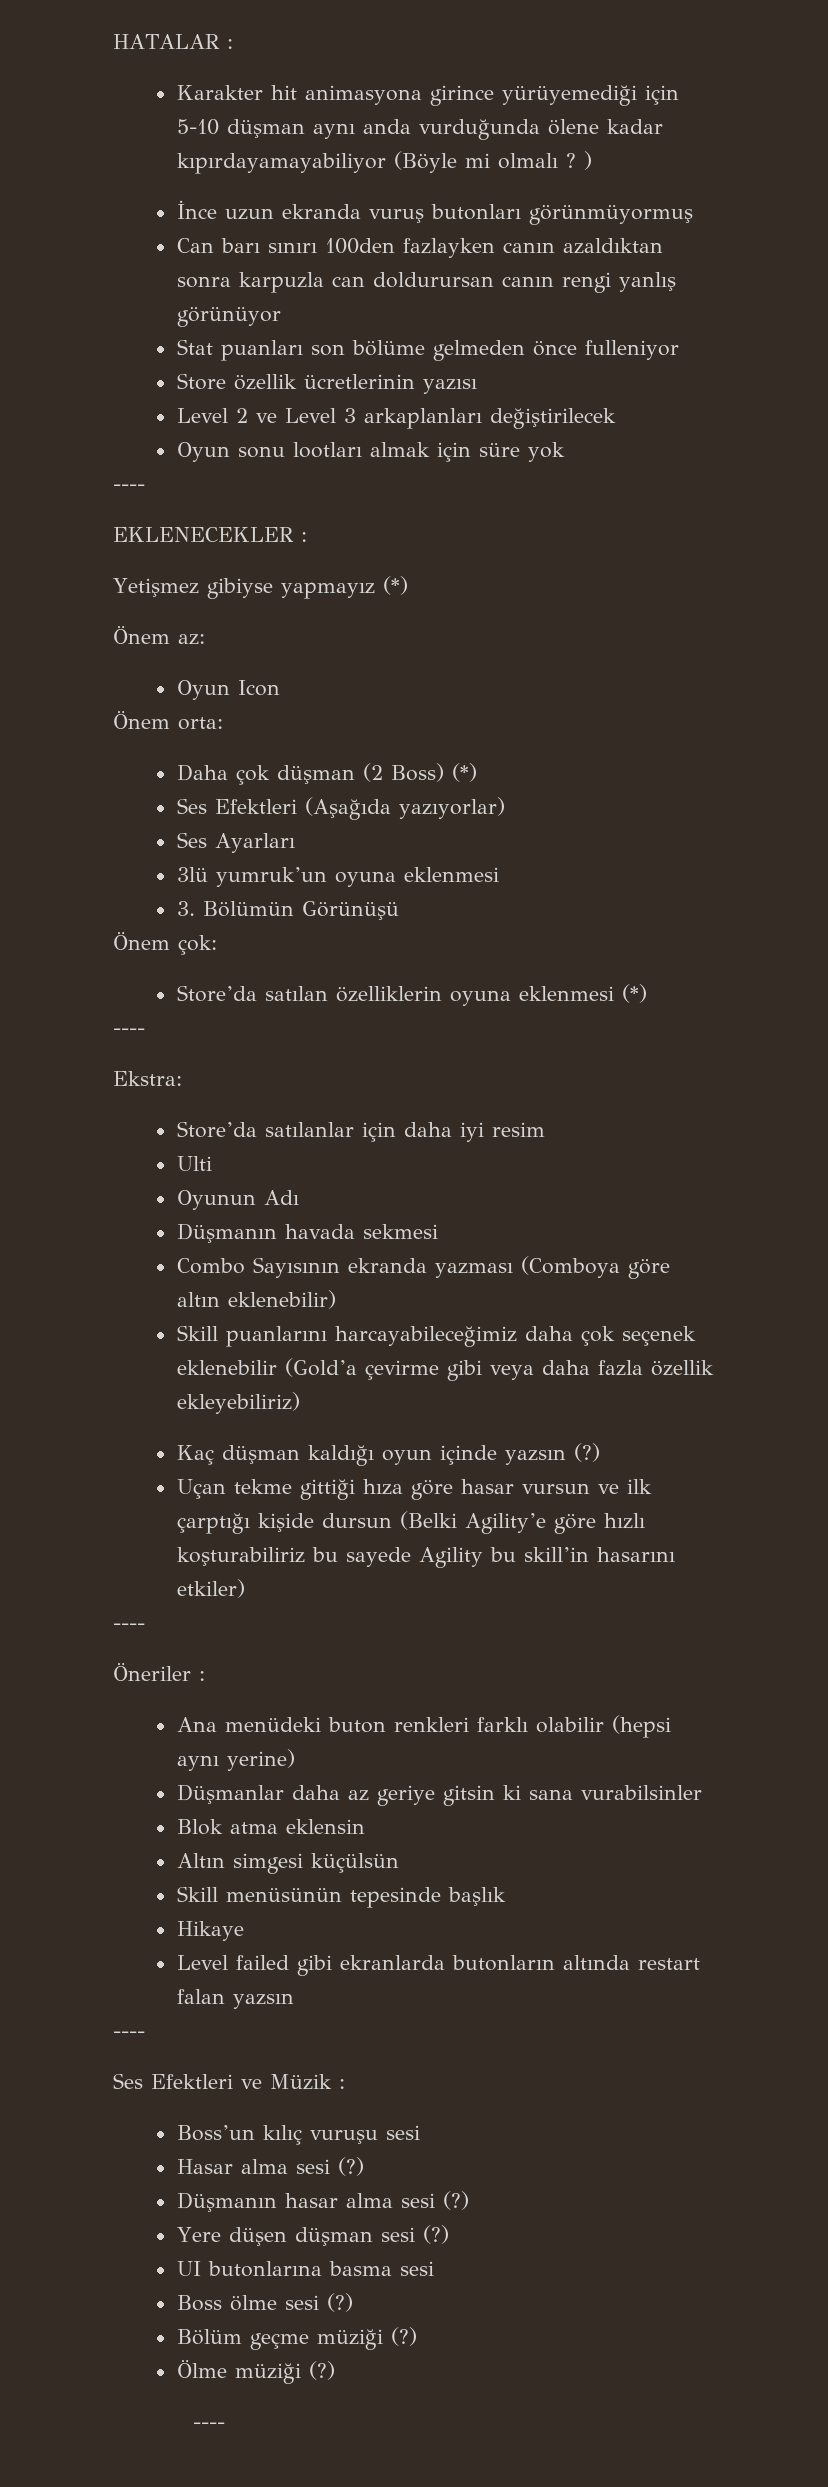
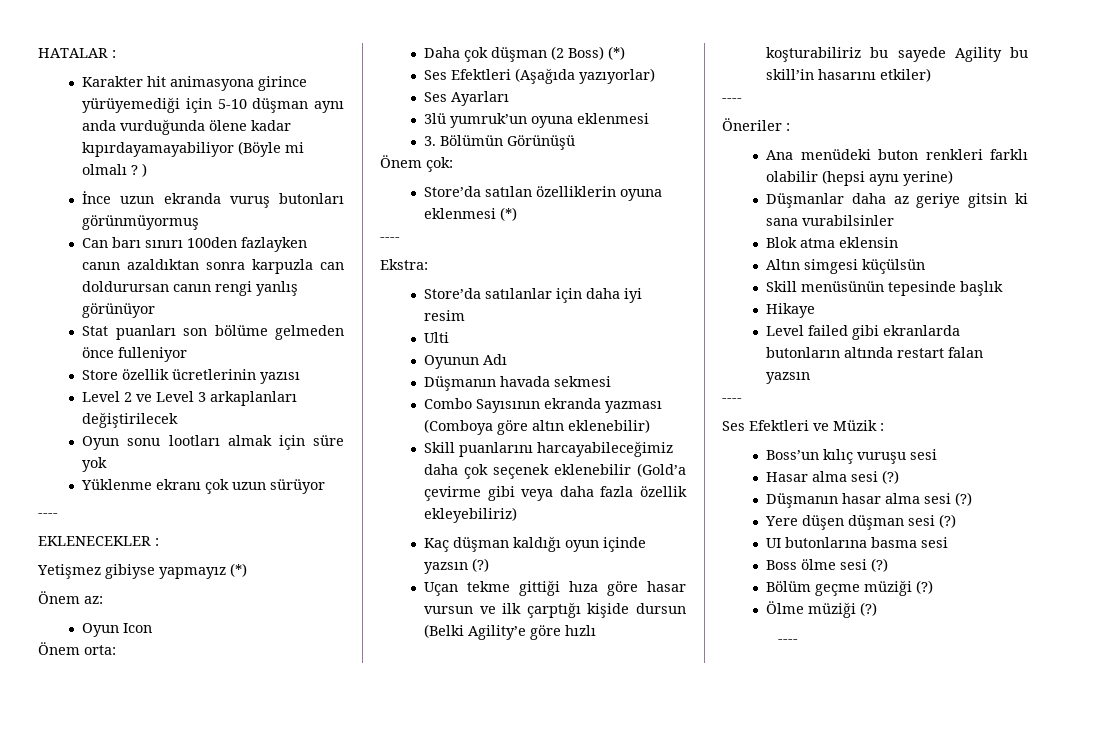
+ Yüklenme ekranı çok uzun sürüyor

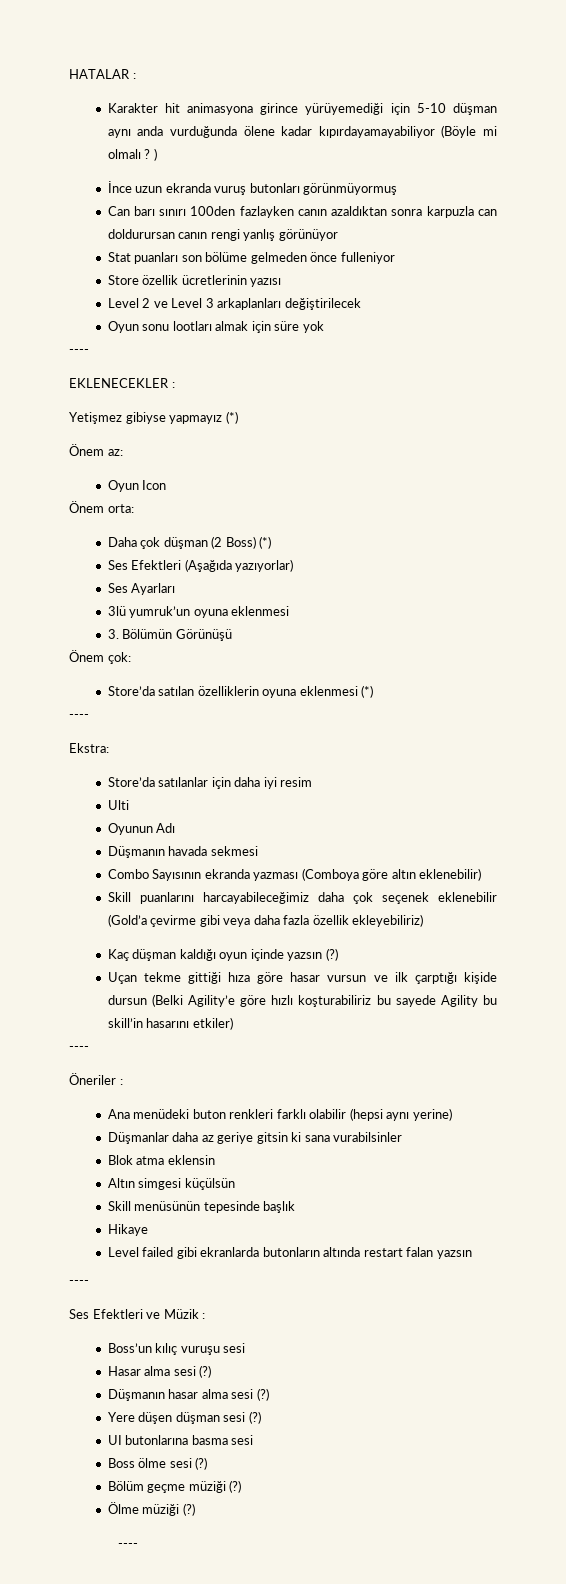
- Yüklenme ekranı çok uzun sürüyor

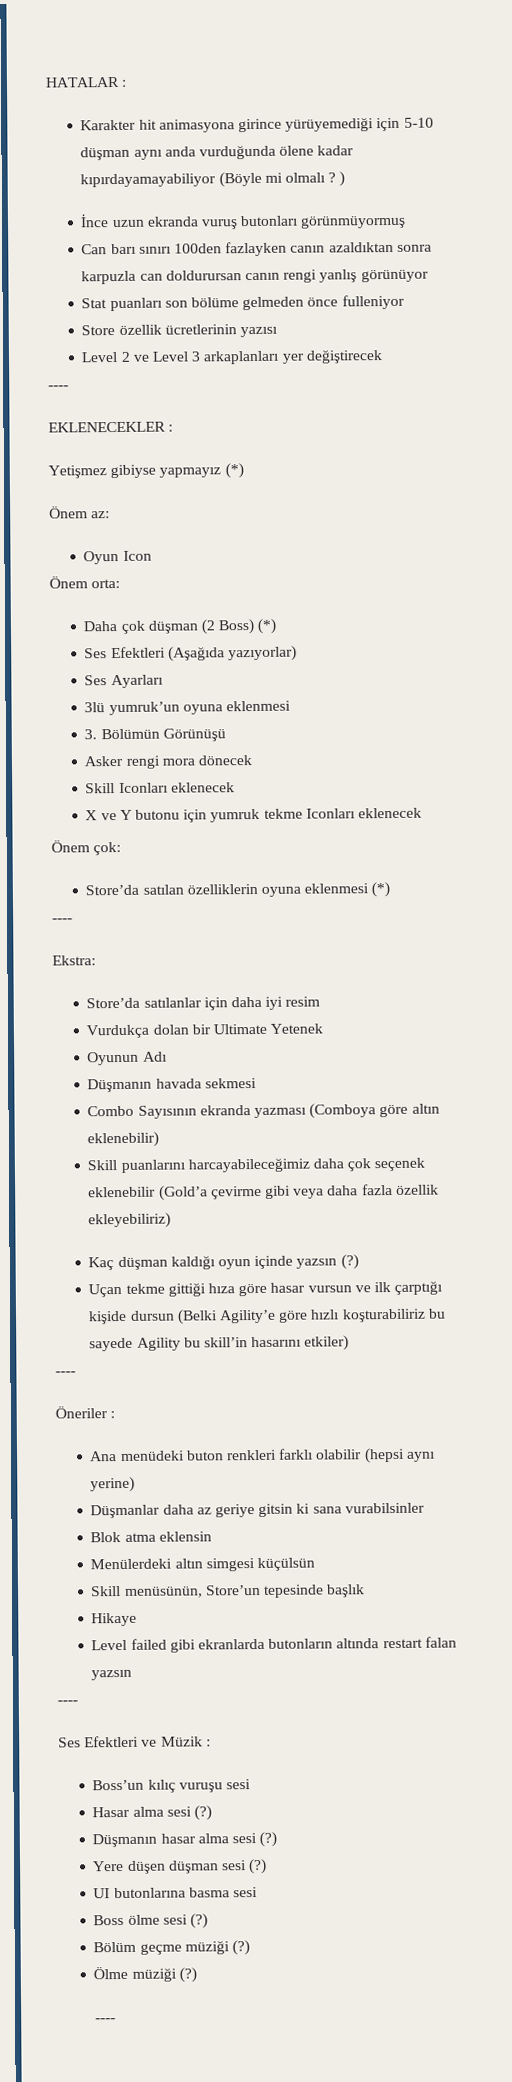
- Level 2 ve Level 3 arkaplanları değiştirilecek
- Oyun sonu lootları almak için süre yok
+ Level 2 ve Level 3 arkaplanları yer değiştirecek
+ Asker rengi mora dönecek
+ Skill Iconları eklenecek
+ X ve Y butonu için yumruk tekme Iconları eklenecek
- Ulti
+ Vurdukça dolan bir Ultimate Yetenek
- Altın simgesi küçülsün
+ Menülerdeki altın simgesi küçülsün
- Skill menüsünün tepesinde başlık
+ Skill menüsünün, Store’un tepesinde başlık

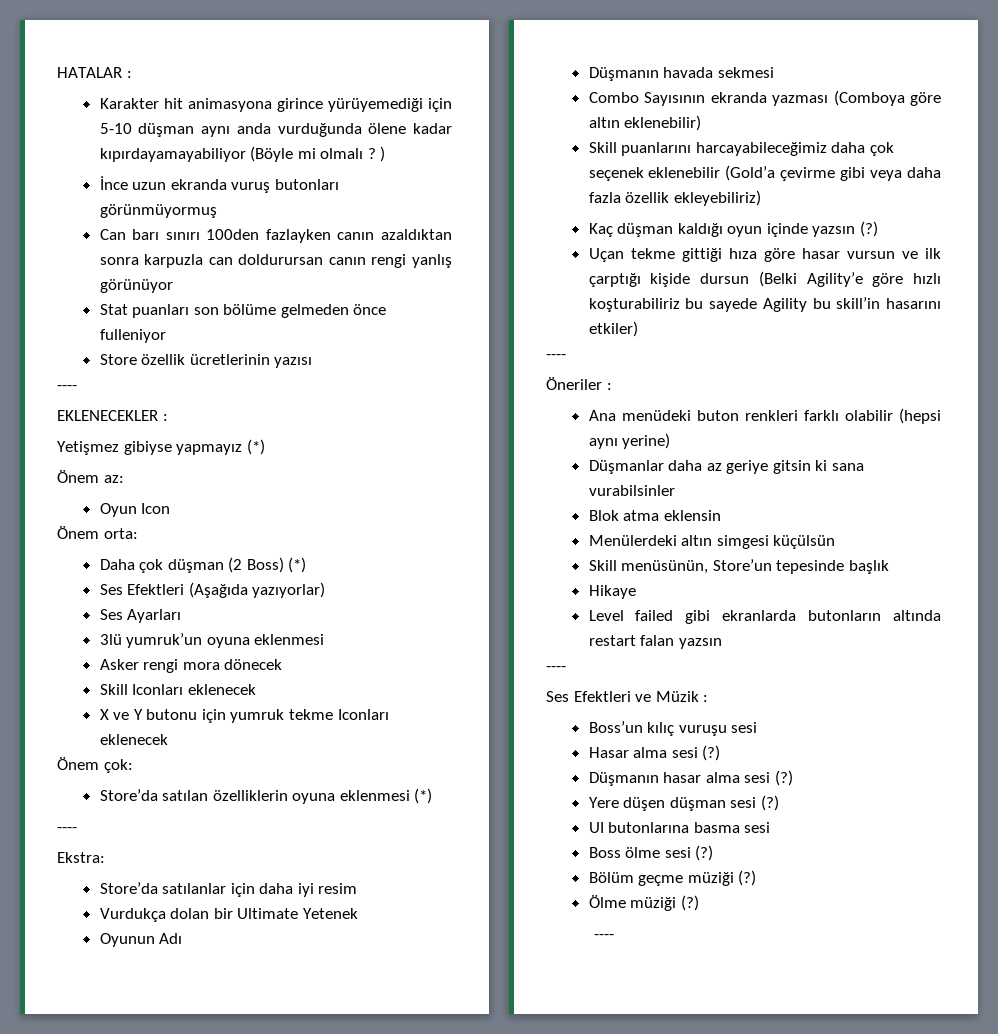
- Level 2 ve Level 3 arkaplanları yer değiştirecek
- 3. Bölümün Görünüşü

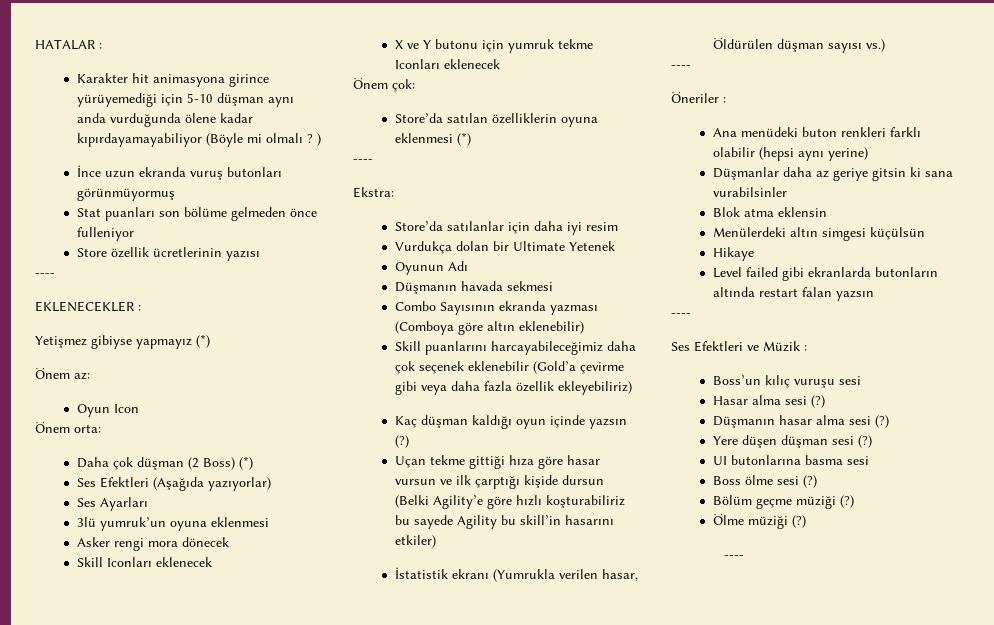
- Can barı sınırı 100den fazlayken canın azaldıktan sonra karpuzla can doldurursan canın rengi yanlış görünüyor
+ İstatistik ekranı (Yumrukla verilen hasar, Öldürülen düşman sayısı vs.)
- Skill menüsünün, Store’un tepesinde başlık

